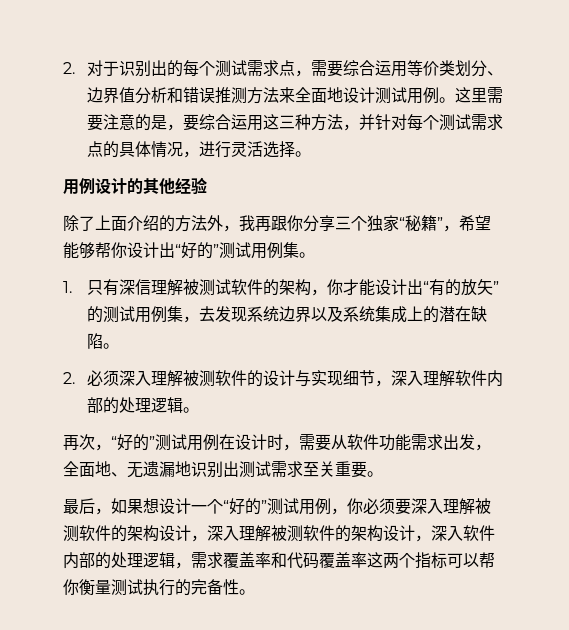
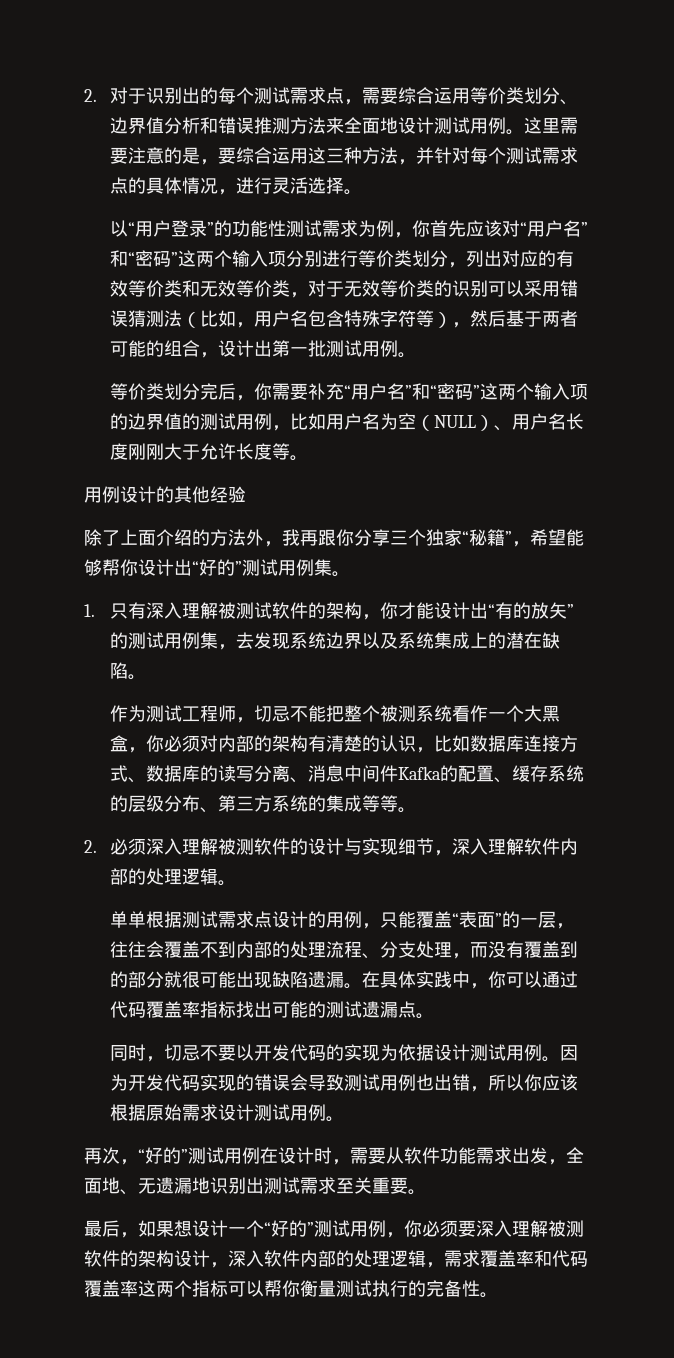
+ 以“用户登录”的功能性测试需求为例，你首先应该对“用户名”和“密码”这两个输入项分别进行等价类划分，列出对应的有效等价类和无效等价类，对于无效等价类的识别可以采用错误猜测法（比如，用户名包含特殊字符等），然后基于两者可能的组合，设计出第一批测试用例。
+ 等价类划分完后，你需要补充“用户名”和“密码”这两个输入项的边界值的测试用例，比如用户名为空（NULL）、用户名长度刚刚大于允许长度等。
- 1.只有深信理解被测试软件的架构，你才能设计出“有的放矢”的测试用例集，去发现系统边界以及系统集成上的潜在缺陷。
+ 1.只有深入理解被测试软件的架构，你才能设计出“有的放矢”的测试用例集，去发现系统边界以及系统集成上的潜在缺陷。
+ 作为测试工程师，切忌不能把整个被测系统看作一个大黑盒，你必须对内部的架构有清楚的认识，比如数据库连接方式、数据库的读写分离、消息中间件Kafka的配置、缓存系统的层级分布、第三方系统的集成等等。
+ 单单根据测试需求点设计的用例，只能覆盖“表面”的一层，往往会覆盖不到内部的处理流程、分支处理，而没有覆盖到的部分就很可能出现缺陷遗漏。在具体实践中，你可以通过代码覆盖率指标找出可能的测试遗漏点。
+ 同时，切忌不要以开发代码的实现为依据设计测试用例。因为开发代码实现的错误会导致测试用例也出错，所以你应该根据原始需求设计测试用例。
- 最后，如果想设计一个“好的”测试用例，你必须要深入理解被测软件的架构设计，深入理解被测软件的架构设计，深入软件内部的处理逻辑，需求覆盖率和代码覆盖率这两个指标可以帮你衡量测试执行的完备性。
+ 最后，如果想设计一个“好的”测试用例，你必须要深入理解被测软件的架构设计，深入软件内部的处理逻辑，需求覆盖率和代码覆盖率这两个指标可以帮你衡量测试执行的完备性。

